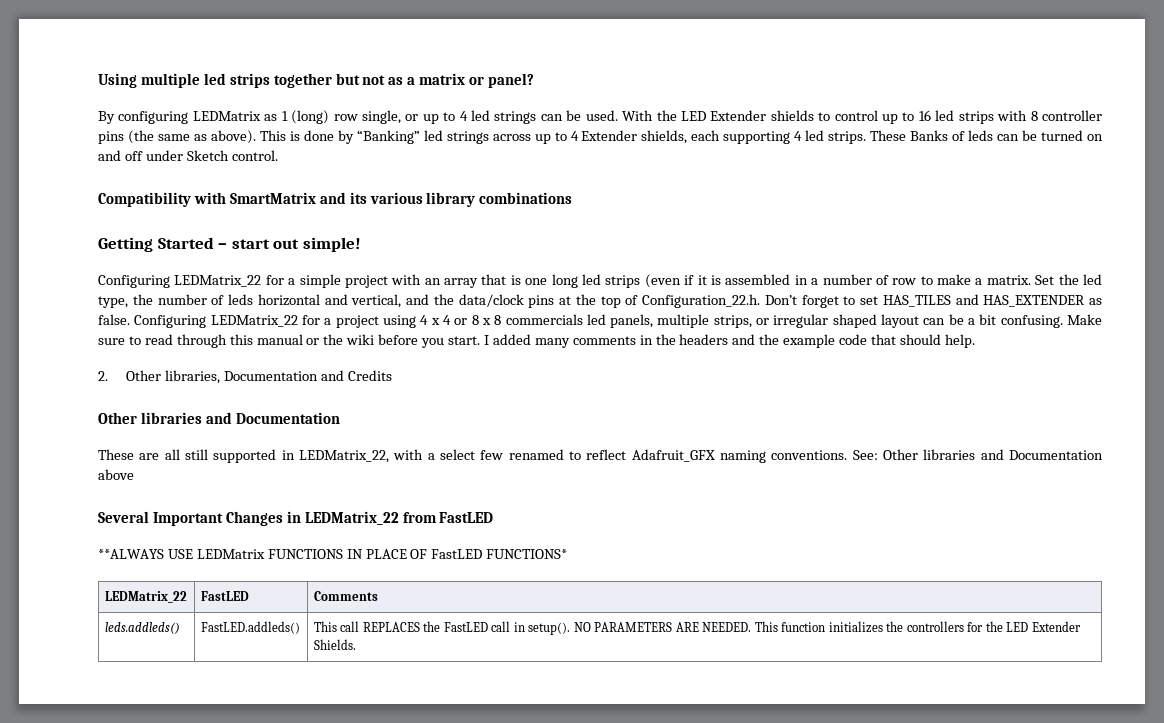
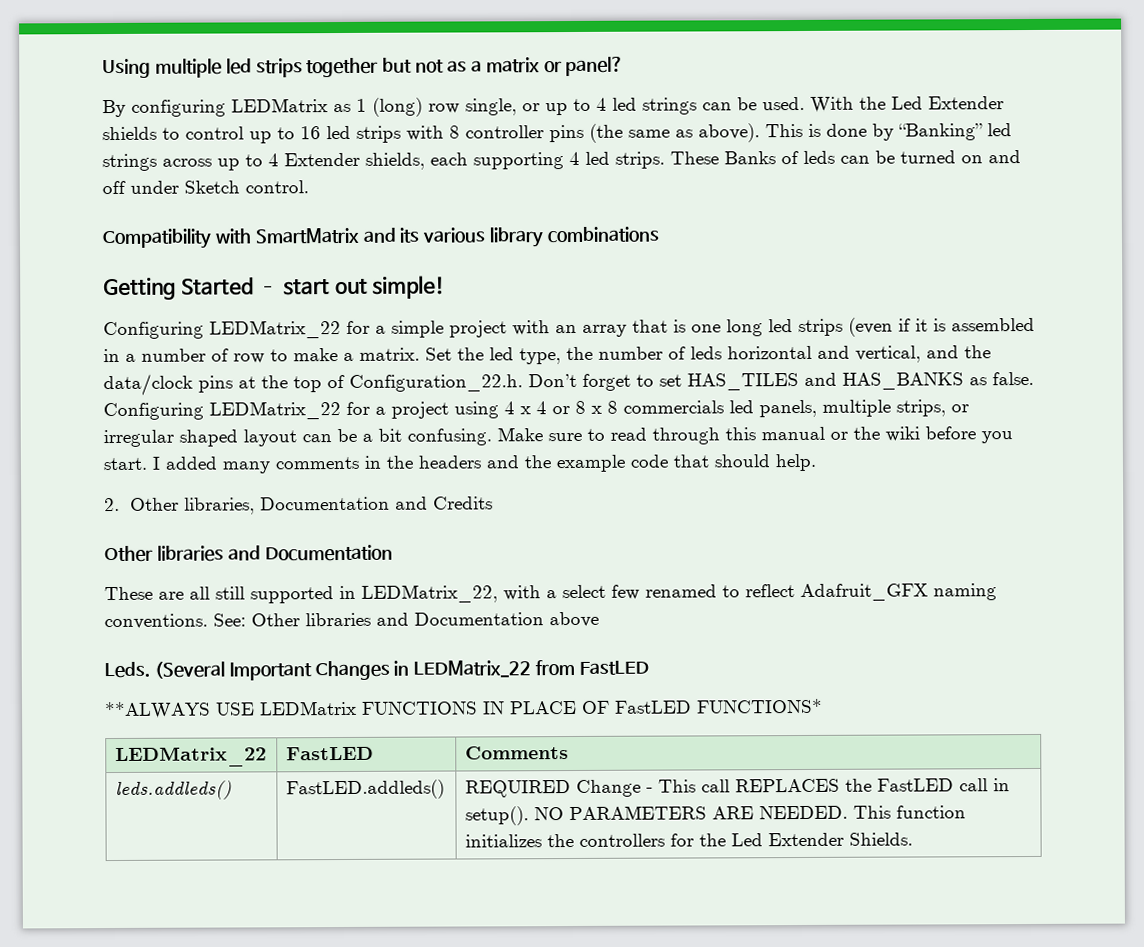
- With the LED Extender shields to control up to 16 led strips with 8 controller pins (the same as above).
+ With the Led Extender shields to control up to 16 led strips with 8 controller pins (the same as above).
- Set the led type, the number of leds horizontal and vertical, and the data/clock pins at the top of Configuration_22.h. Don’t forget to set HAS_TILES and HAS_EXTENDER as false.
+ Set the led type, the number of leds horizontal and vertical, and the data/clock pins at the top of Configuration_22.h. Don’t forget to set HAS_TILES and HAS_BANKS as false.
- Several Important Changes in LEDMatrix_22 from FastLED
+ Leds. (Several Important Changes in LEDMatrix_22 from FastLED
- leds.addleds() | FastLED.addleds() | This call REPLACES the FastLED call in setup(). NO PARAMETERS ARE NEEDED. This function initializes the controllers for the LED Extender Shields.
+ leds.addleds() | FastLED.addleds() | REQUIRED Change - This call REPLACES the FastLED call in setup(). NO PARAMETERS ARE NEEDED. This function initializes the controllers for the Led Extender Shields.

